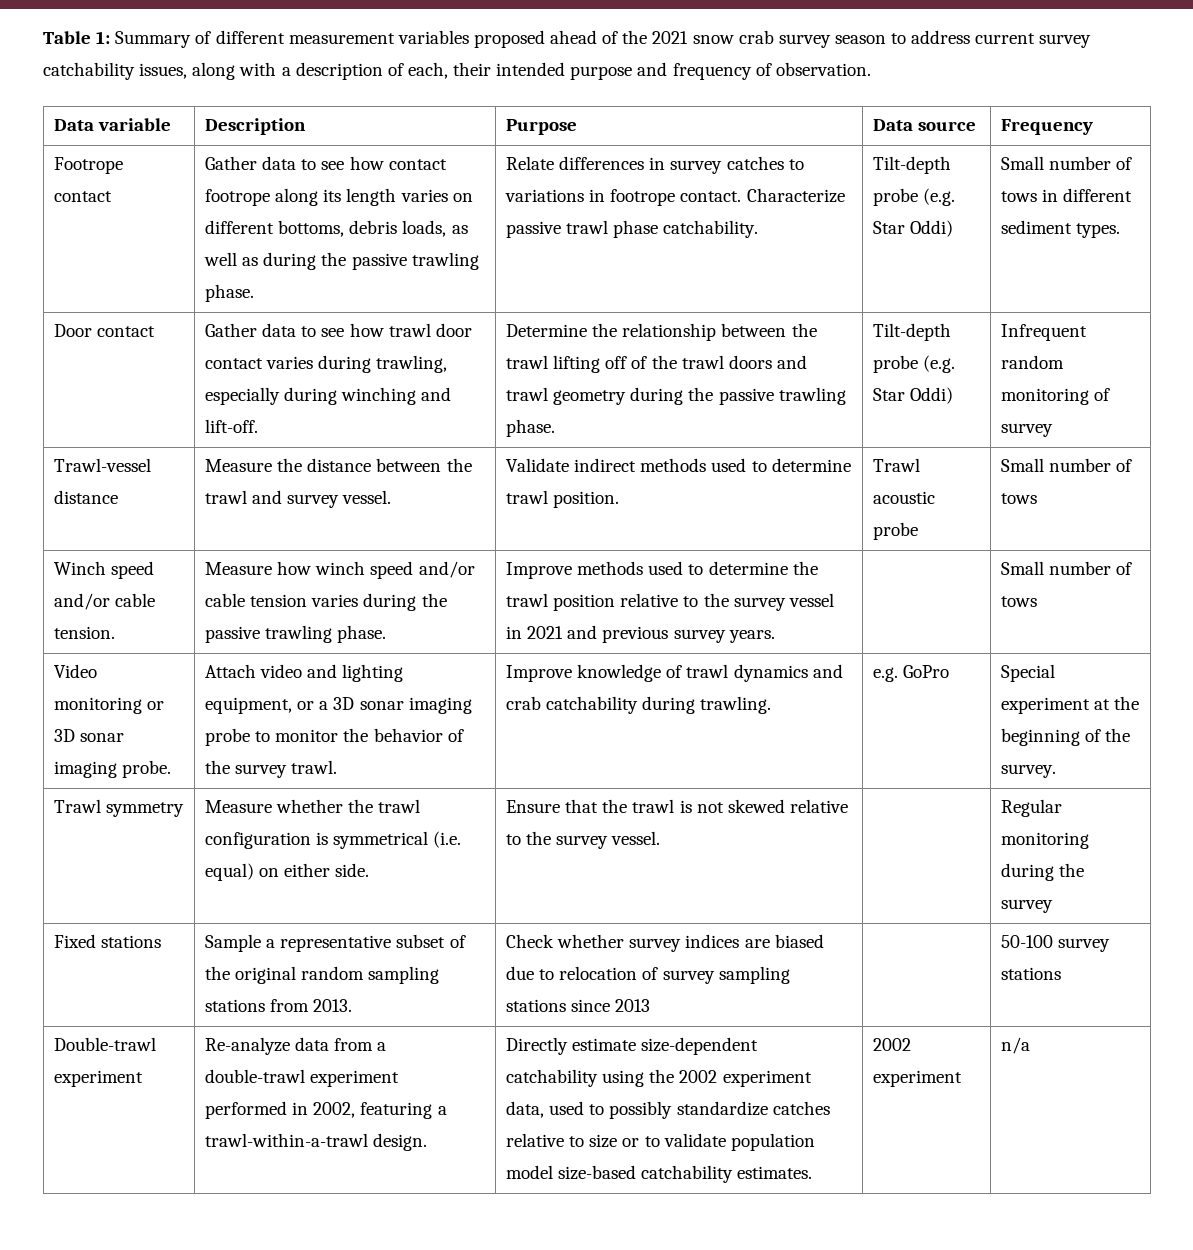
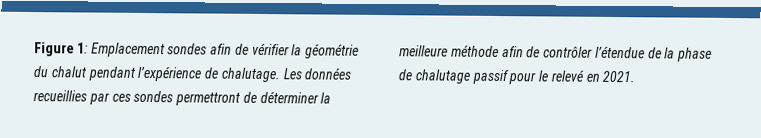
- Table 1: Summary of different measurement variables proposed ahead of the 2021 snow crab survey season to address current survey catchability issues, along with a description of each, their intended purpose and frequency of observation.
- Data variable | Description | Purpose | Data source | Frequency
- Footrope contact | Gather data to see how contact footrope along its length varies on different bottoms, debris loads, as well as during the passive trawling phase. | Relate differences in survey catches to variations in footrope contact. Characterize passive trawl phase catchability. | Tilt-depth probe (e.g. Star Oddi) | Small number of tows in different sediment types.
- Door contact | Gather data to see how trawl door contact varies during trawling, especially during winching and lift-off. | Determine the relationship between the trawl lifting off of the trawl doors and trawl geometry during the passive trawling phase. | Tilt-depth probe (e.g. Star Oddi) | Infrequent random monitoring of survey
- Trawl-vessel distance | Measure the distance between the trawl and survey vessel. | Validate indirect methods used to determine trawl position. | Trawl acoustic probe | Small number of tows
- Winch speed and/or cable tension. | Measure how winch speed and/or cable tension varies during the passive trawling phase. | Improve methods used to determine the trawl position relative to the survey vessel in 2021 and previous survey years. | | Small number of tows
- Video monitoring or 3D sonar imaging probe. | Attach video and lighting equipment, or a 3D sonar imaging probe to monitor the behavior of the survey trawl. | Improve knowledge of trawl dynamics and crab catchability during trawling. | e.g. GoPro | Special experiment at the beginning of the survey.
- Trawl symmetry | Measure whether the trawl configuration is symmetrical (i.e. equal) on either side. | Ensure that the trawl is not skewed relative to the survey vessel. | | Regular monitoring during the survey
- Fixed stations | Sample a representative subset of the original random sampling stations from 2013. | Check whether survey indices are biased due to relocation of survey sampling stations since 2013 | | 50-100 survey stations
- Double-trawl experiment | Re-analyze data from a double-trawl experiment performed in 2002, featuring a trawl-within-a-trawl design. | Directly estimate size-dependent catchability using the 2002 experiment data, used to possibly standardize catches relative to size or to validate population model size-based catchability estimates. | 2002 experiment | n/a
+ Figure 1: Emplacement sondes afin de vérifier la géométrie du chalut pendant l’expérience de chalutage. Les données recueillies par ces sondes permettront de déterminer la meilleure méthode afin de contrôler l’étendue de la phase de chalutage passif pour le relevé en 2021.

